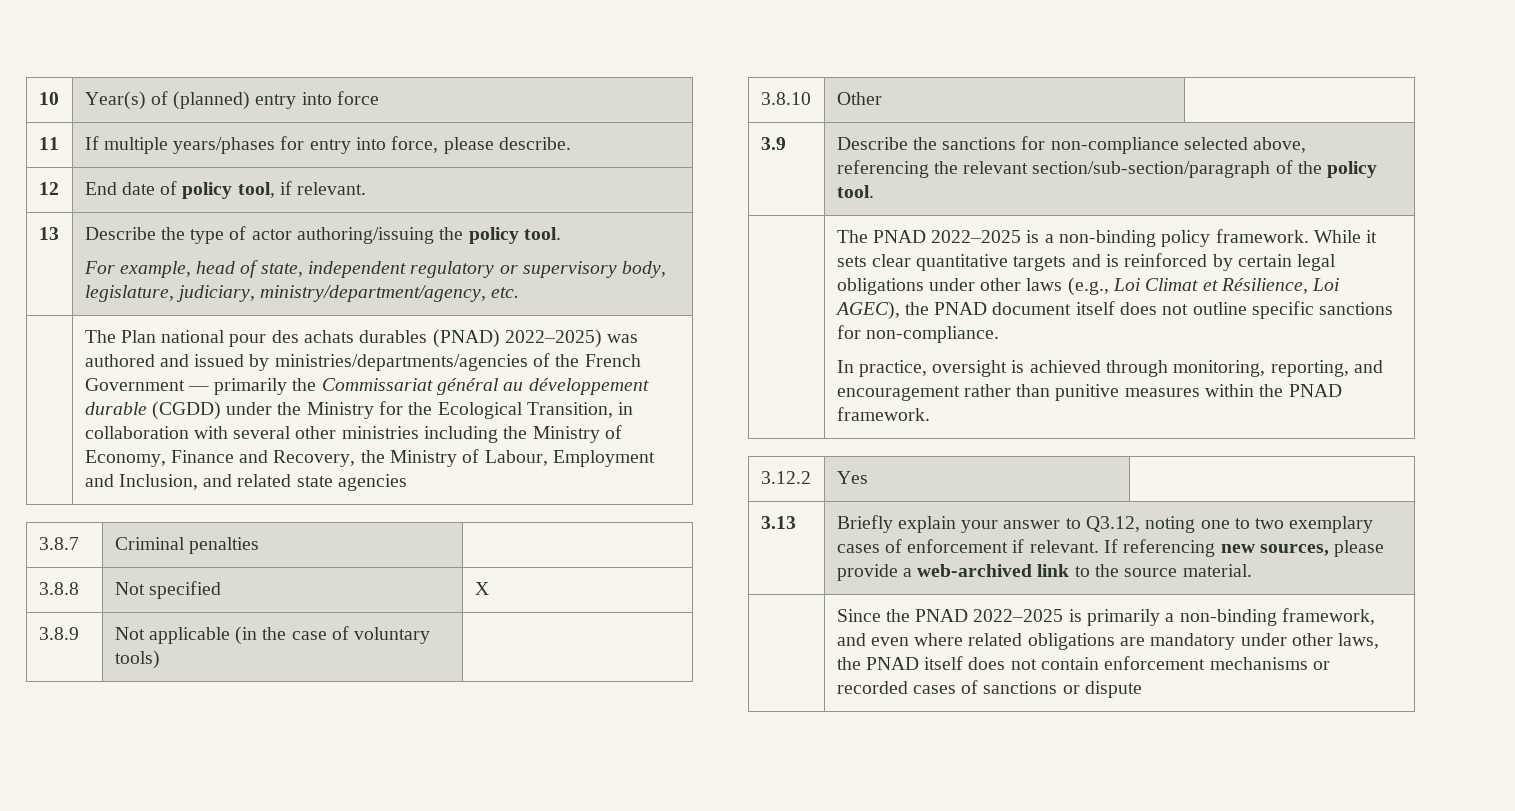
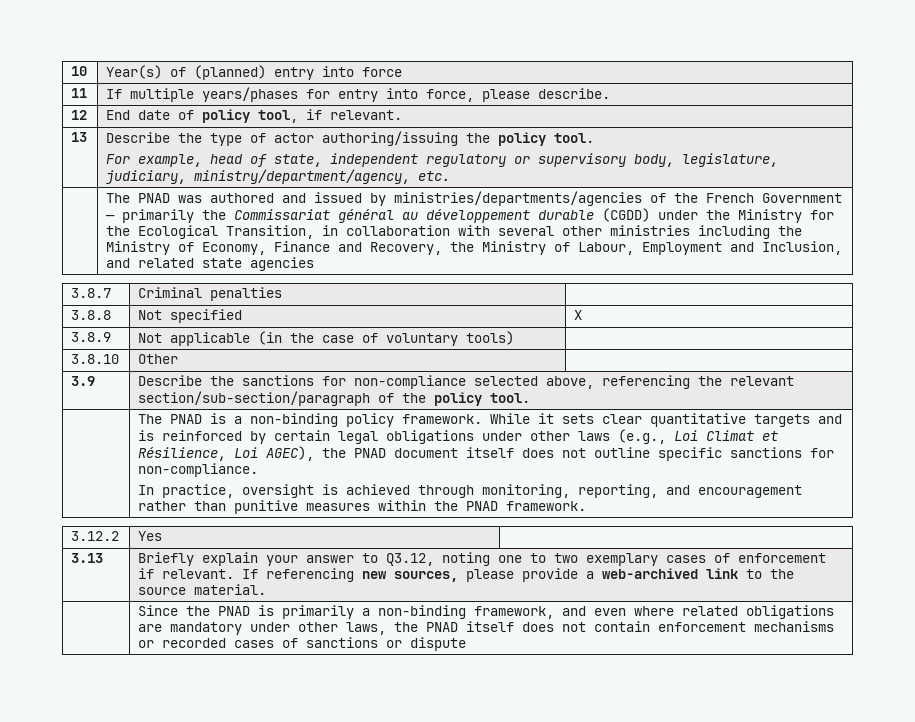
- The Plan national pour des achats durables (PNAD) 2022–2025) was authored and issued by ministries/departments/agencies of the French Government — primarily the Commissariat général au développement durable (CGDD) under the Ministry for the Ecological Transition, in collaboration with several other ministries including the Ministry of Economy, Finance and Recovery, the Ministry of Labour, Employment and Inclusion, and related state agencies
+ The PNAD was authored and issued by ministries/departments/agencies of the French Government — primarily the Commissariat général au développement durable (CGDD) under the Ministry for the Ecological Transition, in collaboration with several other ministries including the Ministry of Economy, Finance and Recovery, the Ministry of Labour, Employment and Inclusion, and related state agencies
- The PNAD 2022–2025 is a non-binding policy framework.
+ The PNAD is a non-binding policy framework.
- | Since the PNAD 2022–2025 is primarily a non-binding framework, and even where related obligations are mandatory under other laws, the PNAD itself does not contain enforcement mechanisms or recorded cases of sanctions or dispute
+ | Since the PNAD is primarily a non-binding framework, and even where related obligations are mandatory under other laws, the PNAD itself does not contain enforcement mechanisms or recorded cases of sanctions or dispute

